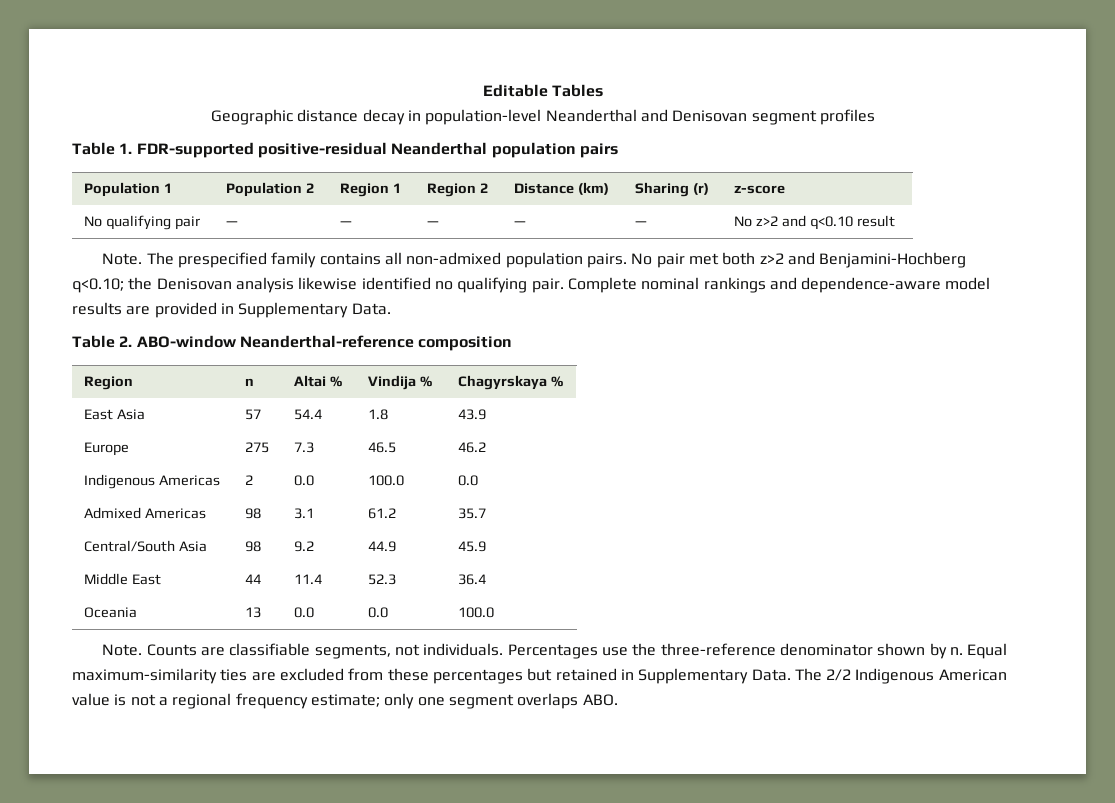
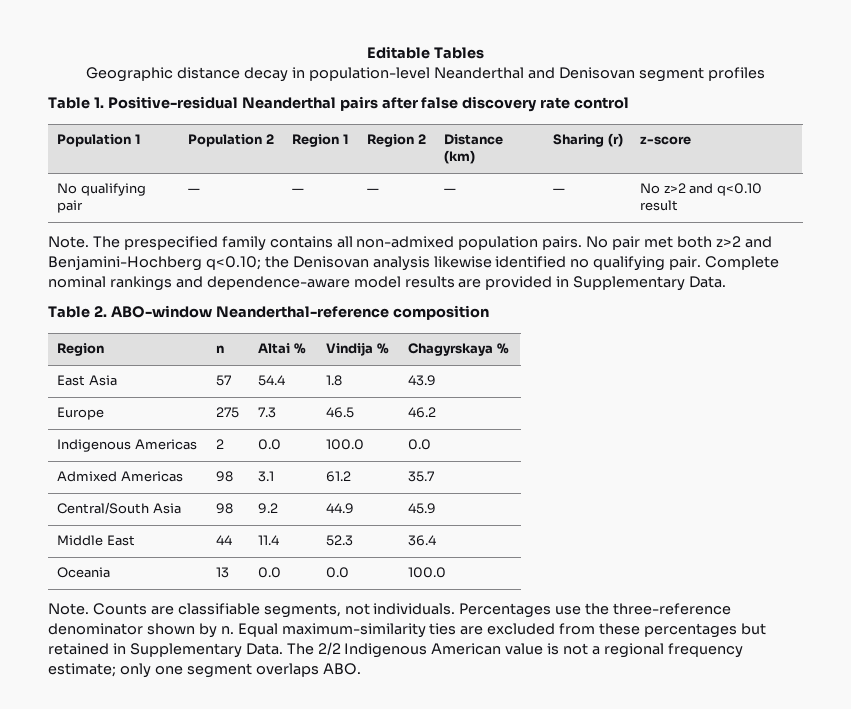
- Table 1. FDR-supported positive-residual Neanderthal population pairs
+ Table 1. Positive-residual Neanderthal pairs after false discovery rate control

